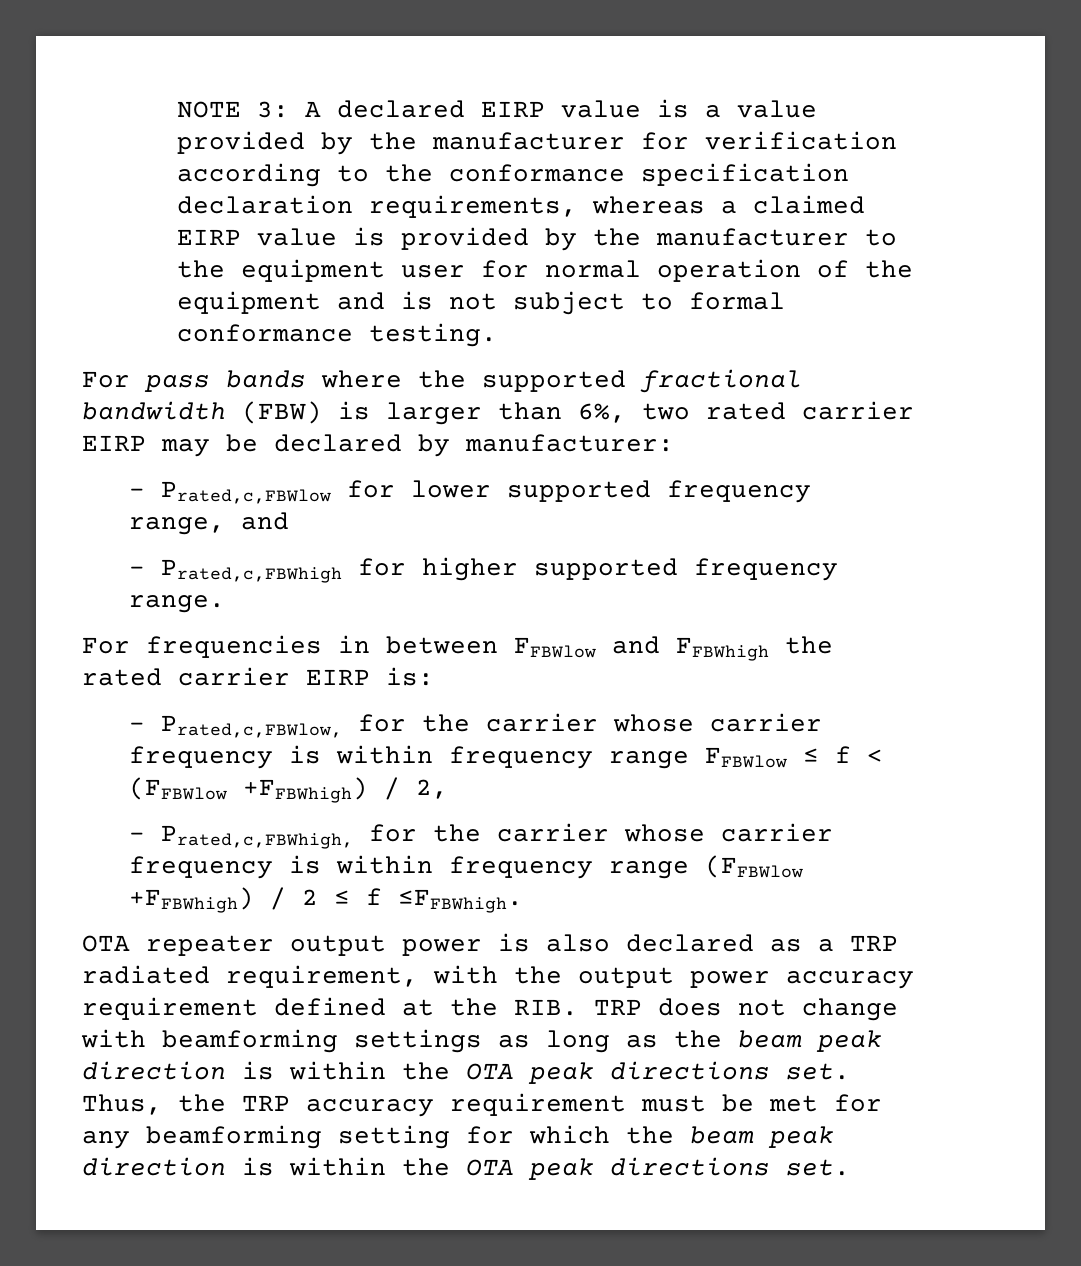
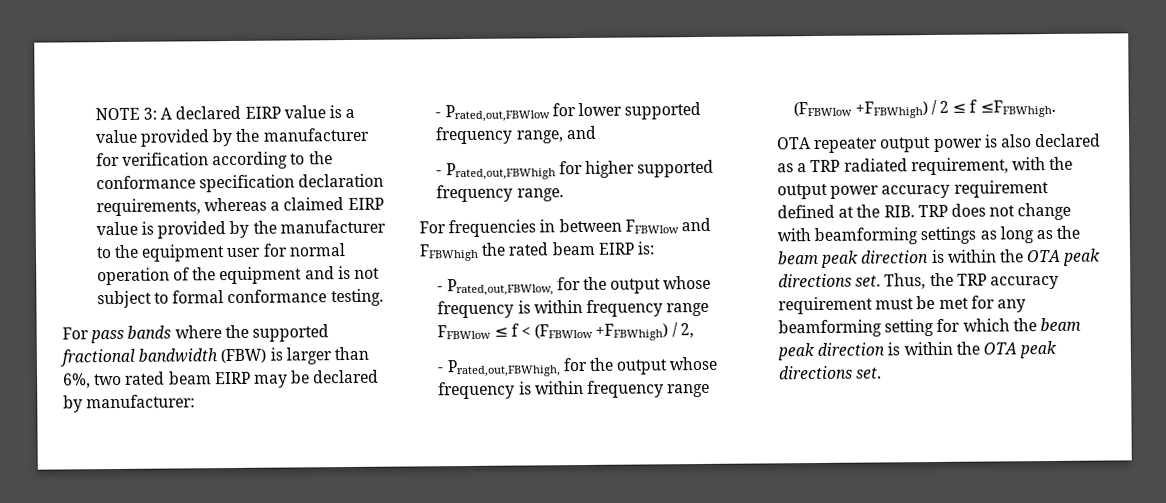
- For pass bands where the supported fractional bandwidth (FBW) is larger than 6%, two rated carrier EIRP may be declared by manufacturer:
+ For pass bands where the supported fractional bandwidth (FBW) is larger than 6%, two rated beam EIRP may be declared by manufacturer:
- - Prated,c,FBWlow for lower supported frequency range, and
+ - Prated,out,FBWlow for lower supported frequency range, and
- - Prated,c,FBWhigh for higher supported frequency range.
+ - Prated,out,FBWhigh for higher supported frequency range.
- For frequencies in between FFBWlow and FFBWhigh the rated carrier EIRP is:
+ For frequencies in between FFBWlow and FFBWhigh the rated beam EIRP is:
- - Prated,c,FBWlow, for the carrier whose carrier frequency is within frequency range FFBWlow ≤ f < (FFBWlow +FFBWhigh) / 2,
+ - Prated,out,FBWlow, for the output whose frequency is within frequency range FFBWlow ≤ f < (FFBWlow +FFBWhigh) / 2,
- - Prated,c,FBWhigh, for the carrier whose carrier frequency is within frequency range (FFBWlow +FFBWhigh) / 2 ≤ f ≤FFBWhigh.
+ - Prated,out,FBWhigh, for the output whose frequency is within frequency range (FFBWlow +FFBWhigh) / 2 ≤ f ≤FFBWhigh.

